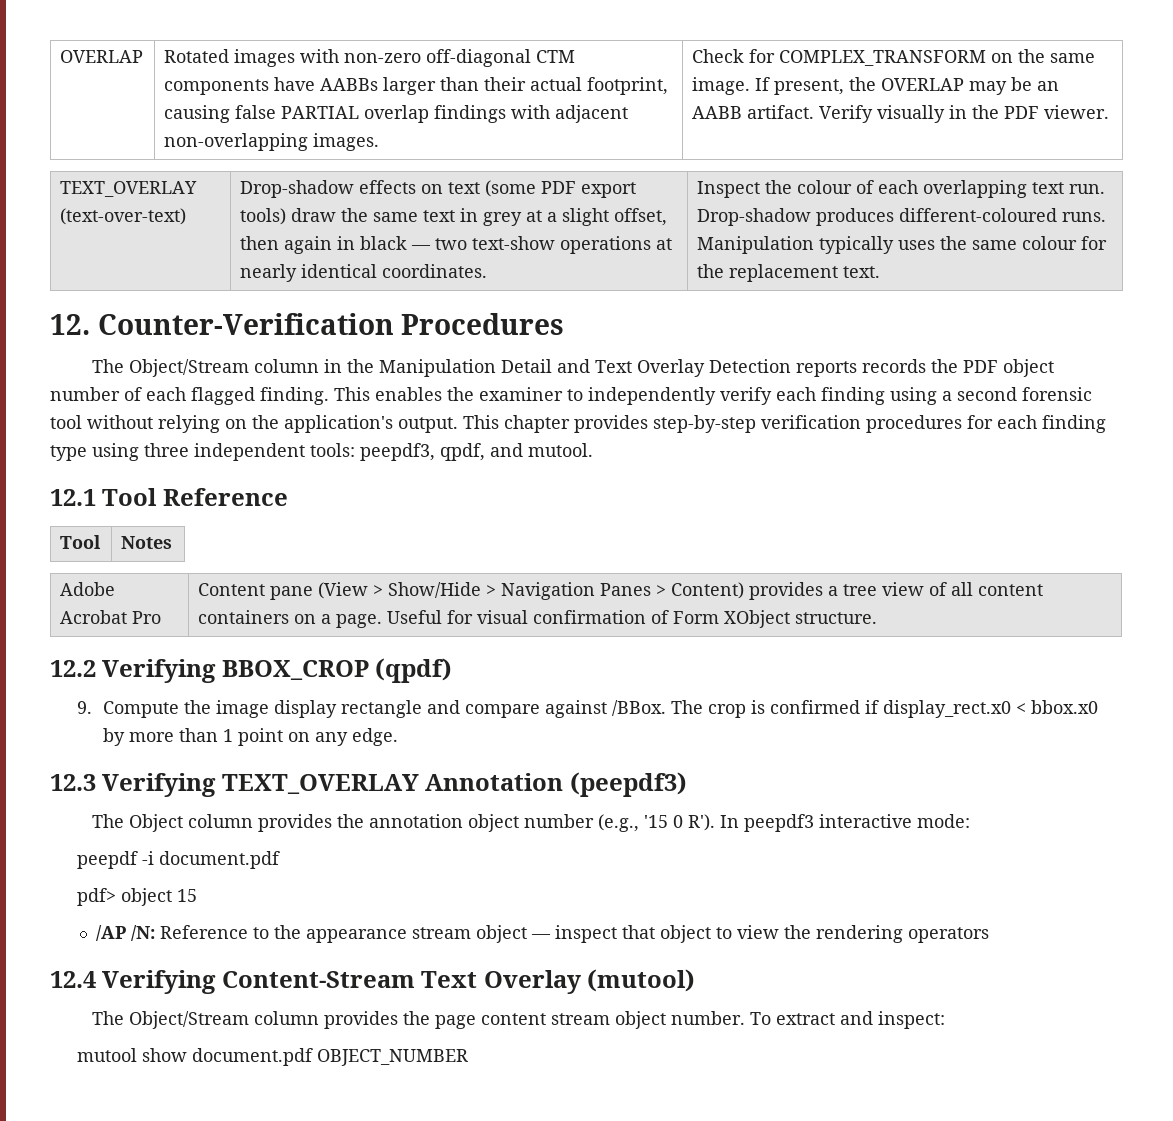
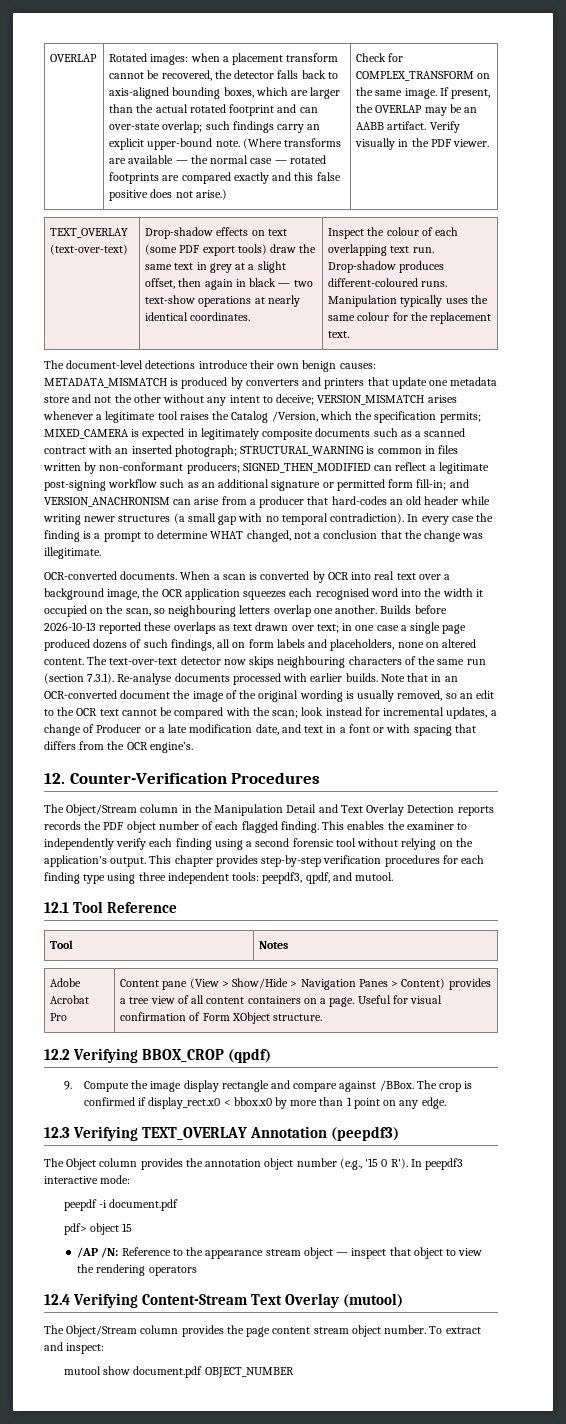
- Rotated images with non-zero off-diagonal CTM components have AABBs larger than their actual footprint, causing false PARTIAL overlap findings with adjacent non-overlapping images.
+ Rotated images: when a placement transform cannot be recovered, the detector falls back to axis-aligned bounding boxes, which are larger than the actual rotated footprint and can over-state overlap; such findings carry an explicit upper-bound note. (Where transforms are available — the normal case — rotated footprints are compared exactly and this false positive does not arise.)
+ The document-level detections introduce their own benign causes: METADATA_MISMATCH is produced by converters and printers that update one metadata store and not the other without any intent to deceive; VERSION_MISMATCH arises whenever a legitimate tool raises the Catalog /Version, which the specification permits; MIXED_CAMERA is expected in legitimately composite documents such as a scanned contract with an inserted photograph; STRUCTURAL_WARNING is common in files written by non-conformant producers; SIGNED_THEN_MODIFIED can reflect a legitimate post-signing workflow such as an additional signature or permitted form fill-in; and VERSION_ANACHRONISM can arise from a producer that hard-codes an old header while writing newer structures (a small gap with no temporal contradiction). In every case the finding is a prompt to determine WHAT changed, not a conclusion that the change was illegitimate.
+ OCR-converted documents. When a scan is converted by OCR into real text over a background image, the OCR application squeezes each recognised word into the width it occupied on the scan, so neighbouring letters overlap one another. Builds before 2026-10-13 reported these overlaps as text drawn over text; in one case a single page produced dozens of such findings, all on form labels and placeholders, none on altered content. The text-over-text detector now skips neighbouring characters of the same run (section 7.3.1). Re-analyse documents processed with earlier builds. Note that in an OCR-converted document the image of the original wording is usually removed, so an edit to the OCR text cannot be compared with the scan; look instead for incremental updates, a change of Producer or a late modification date, and text in a font or with spacing that differs from the OCR engine’s.

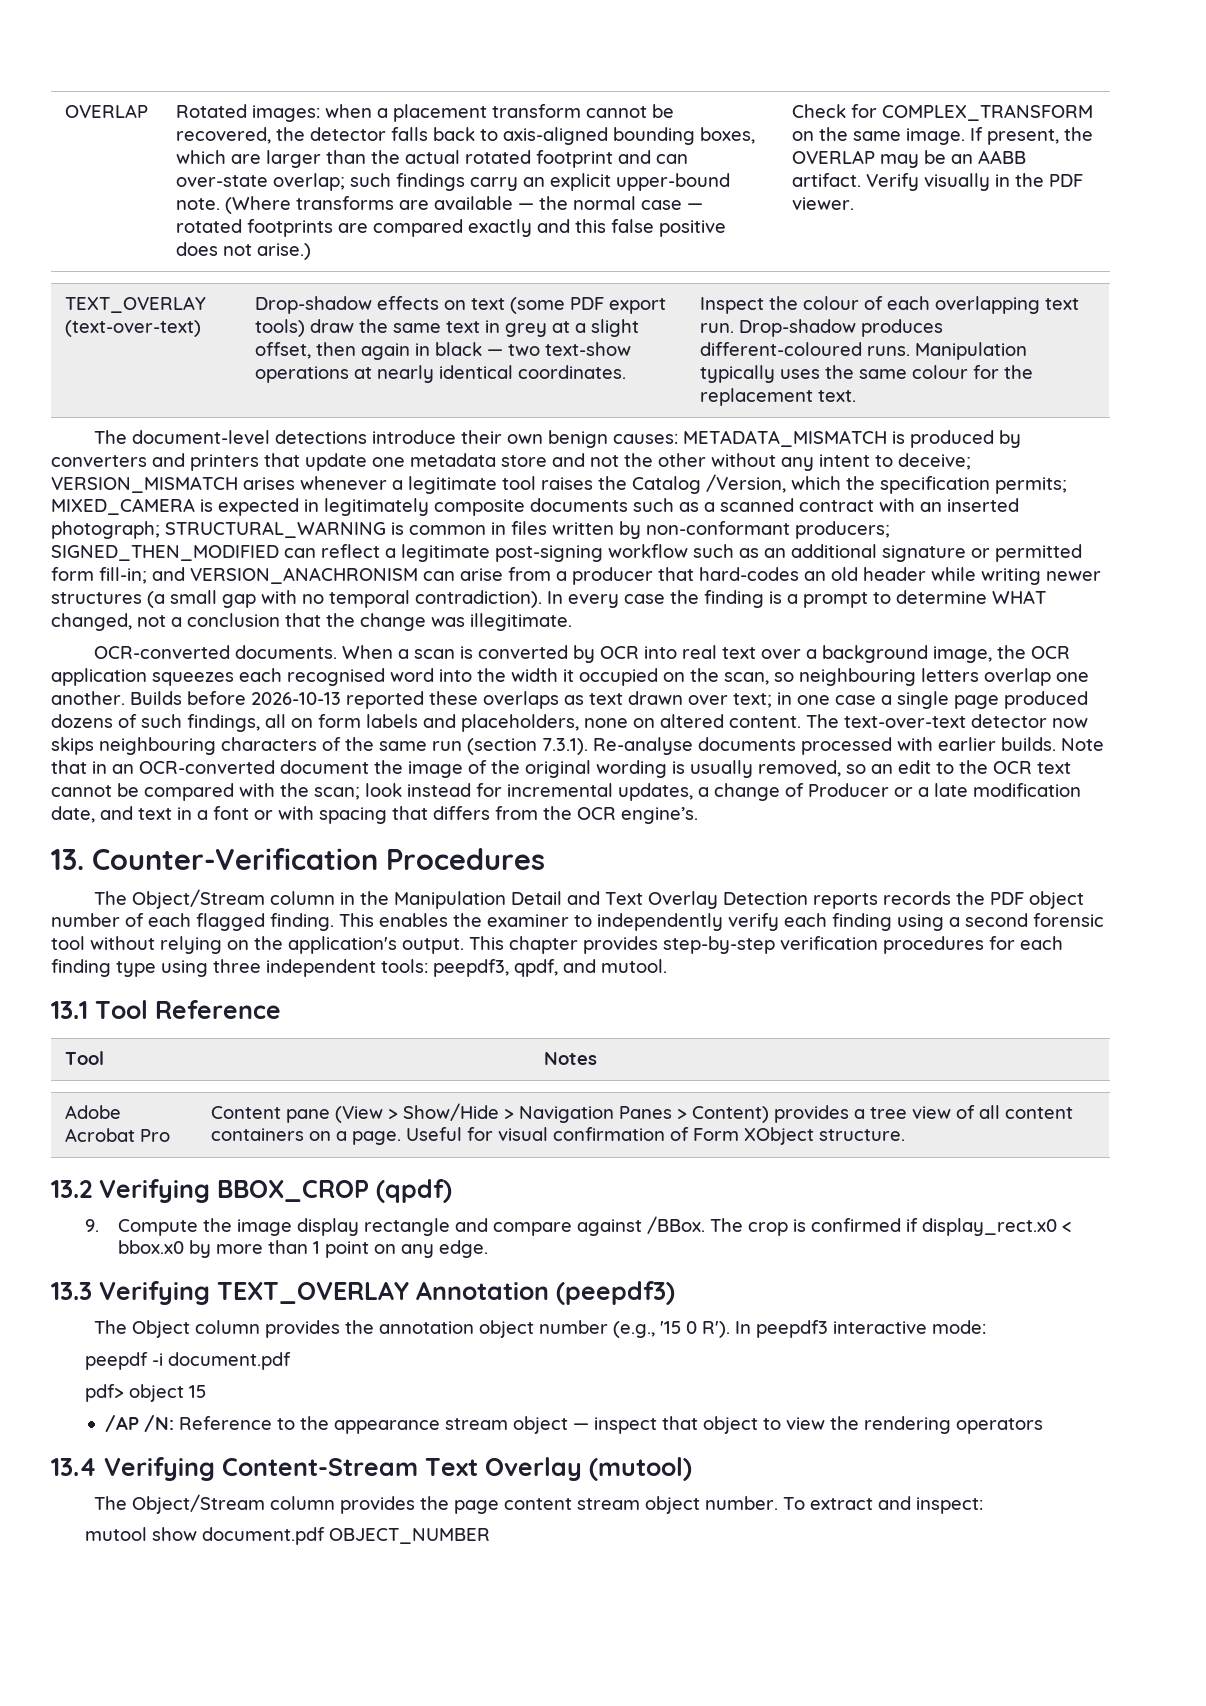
- 12. Counter-Verification Procedures
+ 13. Counter-Verification Procedures
- 12.1 Tool Reference
+ 13.1 Tool Reference
- 12.2 Verifying BBOX_CROP (qpdf)
+ 13.2 Verifying BBOX_CROP (qpdf)
- 12.3 Verifying TEXT_OVERLAY Annotation (peepdf3)
+ 13.3 Verifying TEXT_OVERLAY Annotation (peepdf3)
- 12.4 Verifying Content-Stream Text Overlay (mutool)
+ 13.4 Verifying Content-Stream Text Overlay (mutool)

